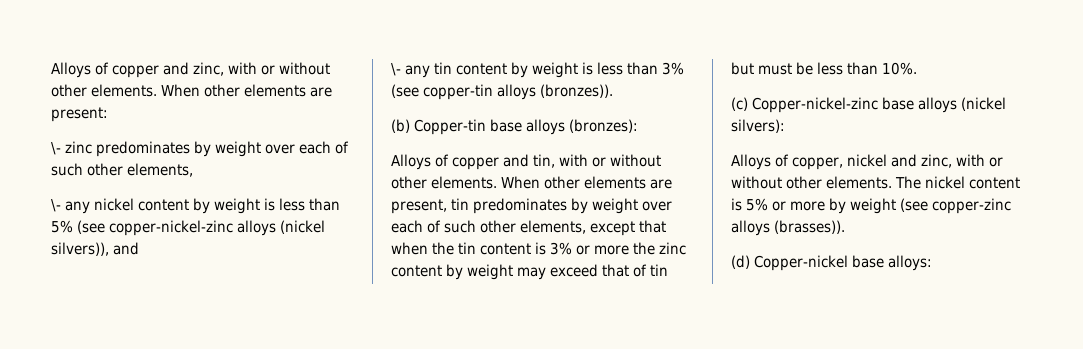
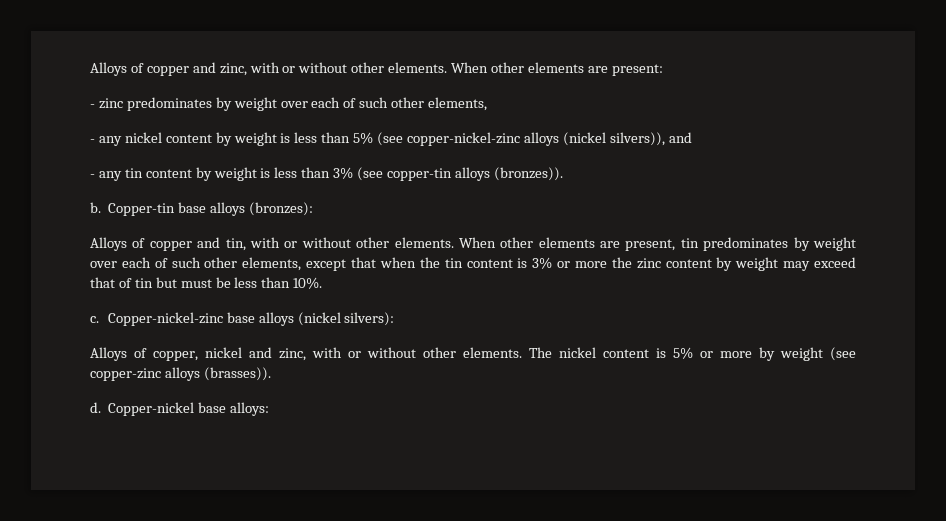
- \- zinc predominates by weight over each of such other elements,
+ - zinc predominates by weight over each of such other elements,
- \- any nickel content by weight is less than 5% (see copper-nickel-zinc alloys (nickel silvers)), and
+ - any nickel content by weight is less than 5% (see copper-nickel-zinc alloys (nickel silvers)), and
- \- any tin content by weight is less than 3% (see copper-tin alloys (bronzes)).
+ - any tin content by weight is less than 3% (see copper-tin alloys (bronzes)).
- (b) Copper-tin base alloys (bronzes):
+ b. Copper-tin base alloys (bronzes):
- (c) Copper-nickel-zinc base alloys (nickel silvers):
+ c. Copper-nickel-zinc base alloys (nickel silvers):
- (d) Copper-nickel base alloys:
+ d. Copper-nickel base alloys:

